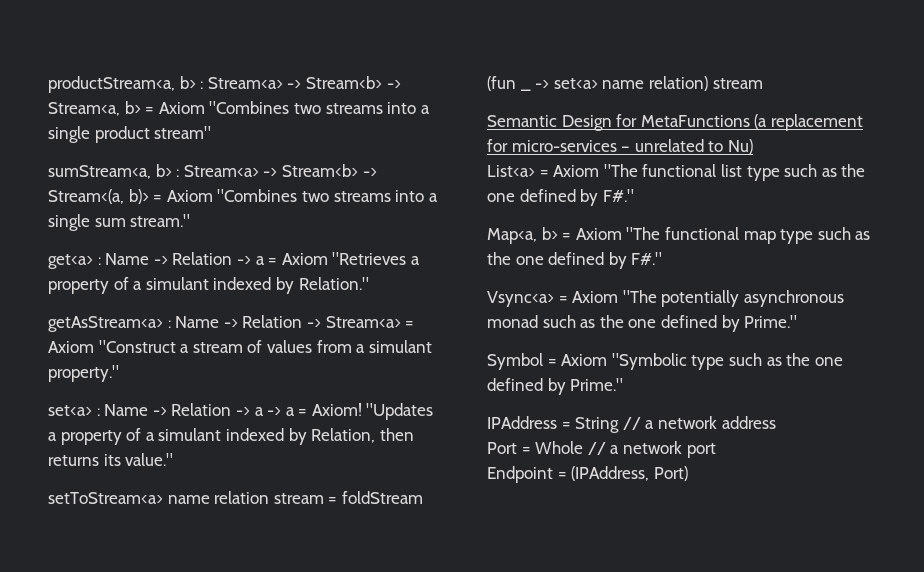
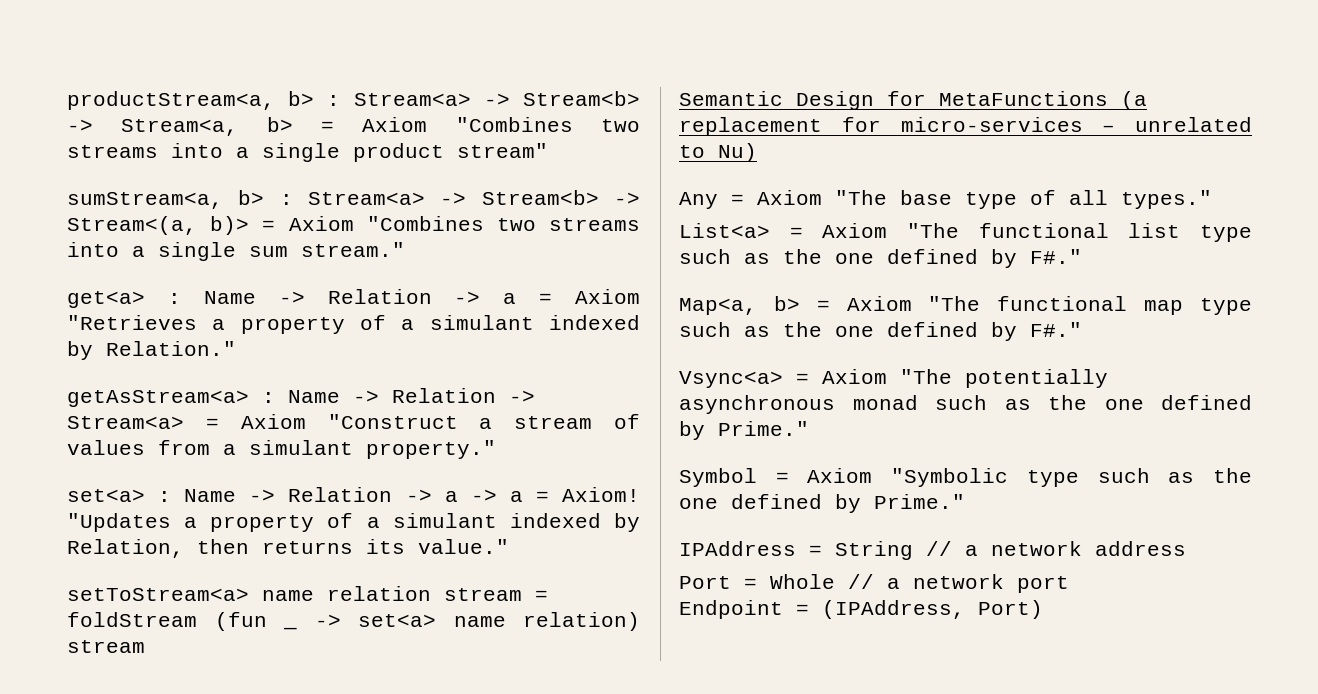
+ Any = Axiom "The base type of all types."

